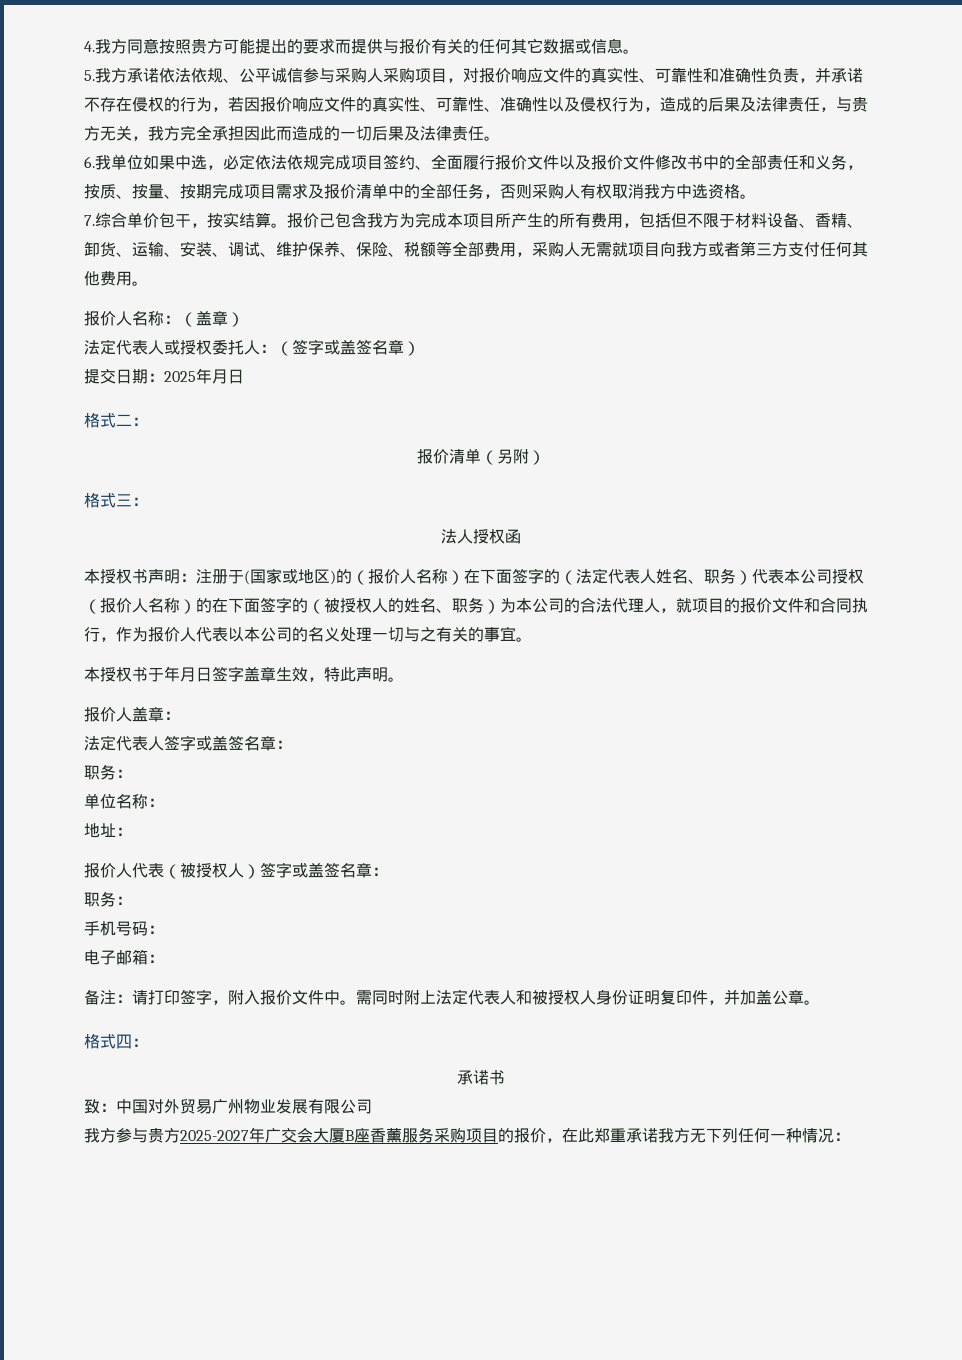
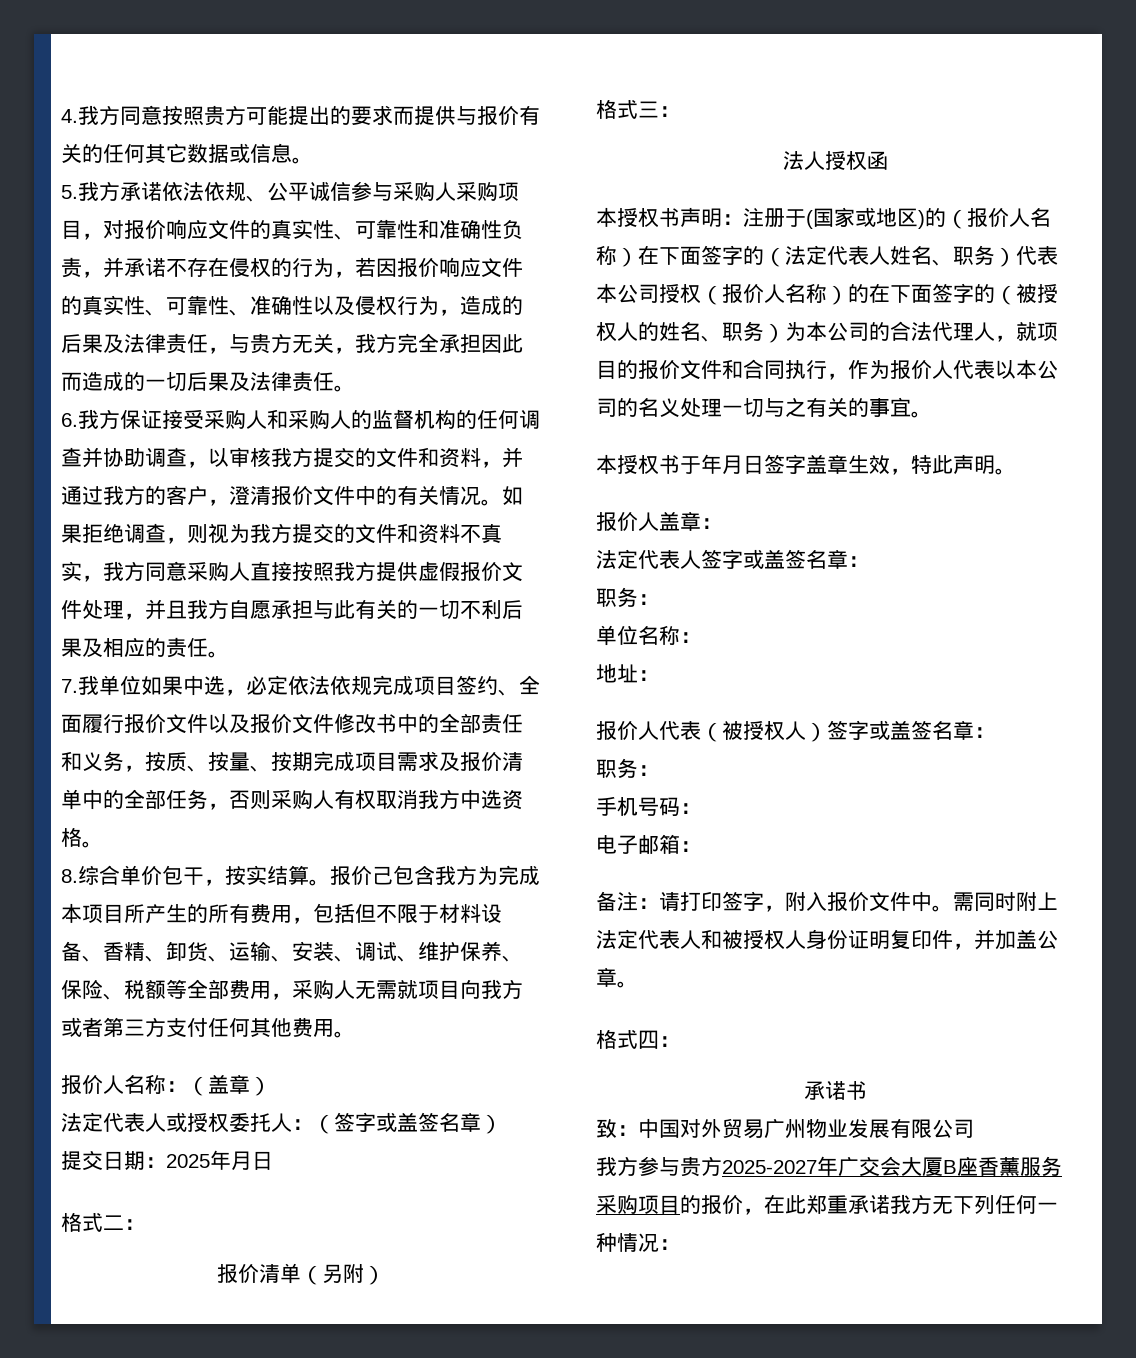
- 6.我单位如果中选，必定依法依规完成项目签约、全面履行报价文件以及报价文件修改书中的全部责任和义务，按质、按量、按期完成项目需求及报价清单中的全部任务，否则采购人有权取消我方中选资格。
+ 6.我方保证接受采购人和采购人的监督机构的任何调查并协助调查，以审核我方提交的文件和资料，并通过我方的客户，澄清报价文件中的有关情况。如果拒绝调查，则视为我方提交的文件和资料不真实，我方同意采购人直接按照我方提供虚假报价文件处理，并且我方自愿承担与此有关的一切不利后果及相应的责任。
+ 7.我单位如果中选，必定依法依规完成项目签约、全面履行报价文件以及报价文件修改书中的全部责任和义务，按质、按量、按期完成项目需求及报价清单中的全部任务，否则采购人有权取消我方中选资格。
- 7.综合单价包干，按实结算。
+ 8.综合单价包干，按实结算。

